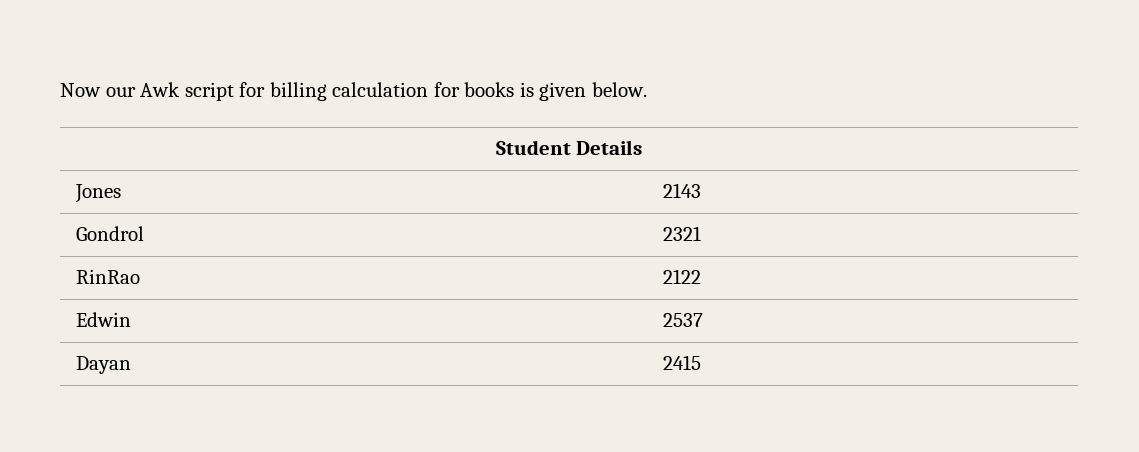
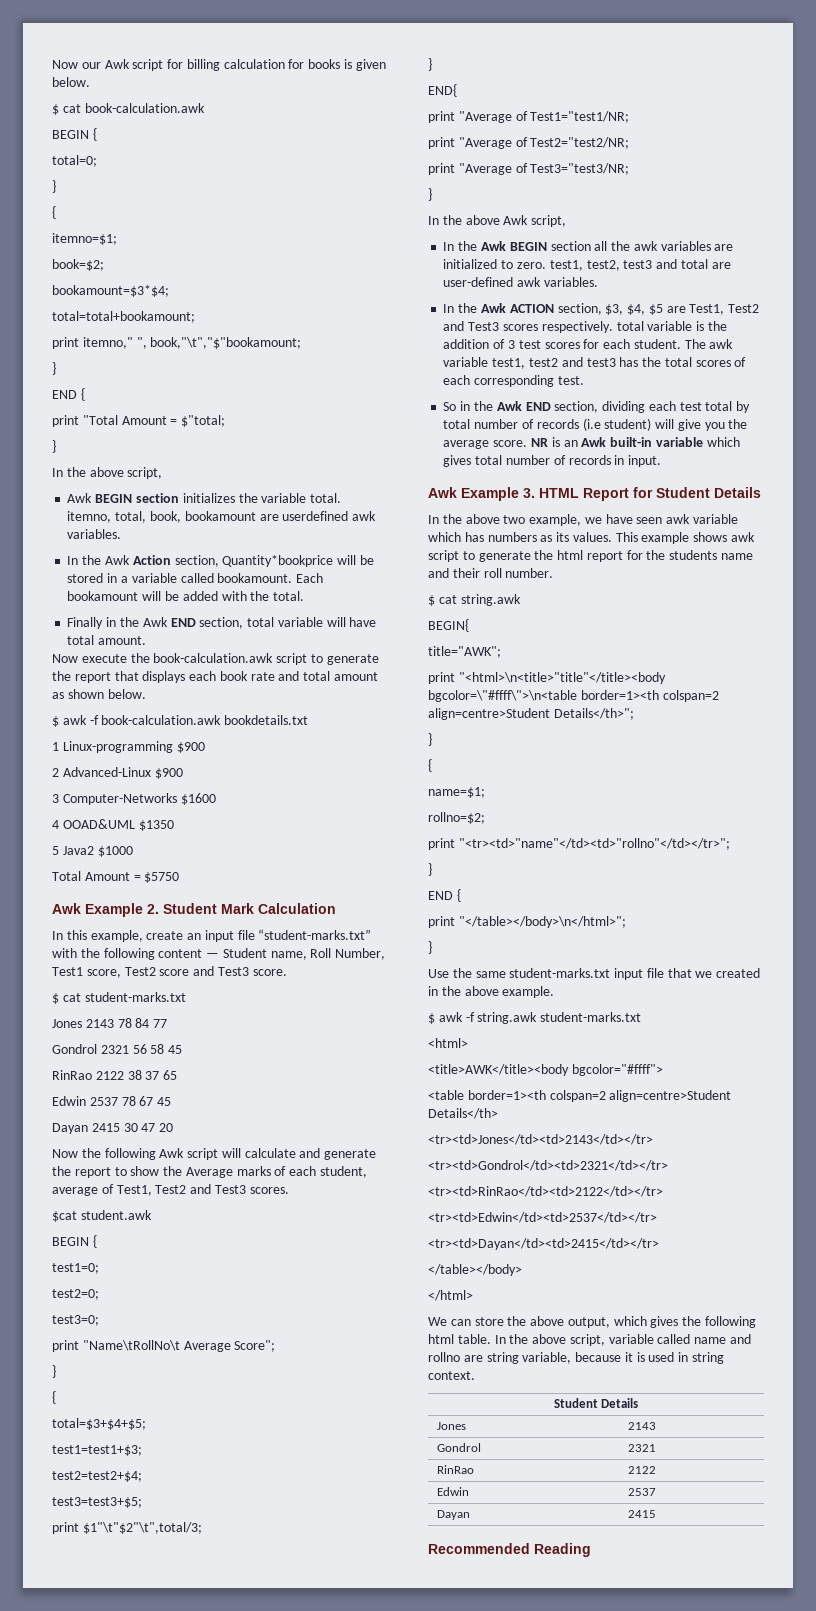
+ $ cat book-calculation.awk
+ BEGIN {
+ total=0;
+ }
+ {
+ itemno=$1;
+ book=$2;
+ bookamount=$3*$4;
+ total=total+bookamount;
+ print itemno," ", book,"\t","$"bookamount;
+ }
+ END {
+ print "Total Amount = $"total;
+ }
+ In the above script,
+ Awk BEGIN section initializes the variable total. itemno, total, book, bookamount are userdefined awk variables.
+ In the Awk Action section, Quantity*bookprice will be stored in a variable called bookamount. Each bookamount will be added with the total.
+ Finally in the Awk END section, total variable will have total amount.
+ Now execute the book-calculation.awk script to generate the report that displays each book rate and total amount as shown below.
+ $ awk -f book-calculation.awk bookdetails.txt
+ 1 Linux-programming $900
+ 2 Advanced-Linux $900
+ 3 Computer-Networks $1600
+ 4 OOAD&UML $1350
+ 5 Java2 $1000
+ Total Amount = $5750
+ Awk Example 2. Student Mark Calculation
+ In this example, create an input file “student-marks.txt” with the following content — Student name, Roll Number, Test1 score, Test2 score and Test3 score.
+ $ cat student-marks.txt
+ Jones 2143 78 84 77
+ Gondrol 2321 56 58 45
+ RinRao 2122 38 37 65
+ Edwin 2537 78 67 45
+ Dayan 2415 30 47 20
+ Now the following Awk script will calculate and generate the report to show the Average marks of each student, average of Test1, Test2 and Test3 scores.
+ $cat student.awk
+ BEGIN {
+ test1=0;
+ test2=0;
+ test3=0;
+ print "Name\tRollNo\t Average Score";
+ }
+ {
+ total=$3+$4+$5;
+ test1=test1+$3;
+ test2=test2+$4;
+ test3=test3+$5;
+ print $1"\t"$2"\t",total/3;
+ }
+ END{
+ print "Average of Test1="test1/NR;
+ print "Average of Test2="test2/NR;
+ print "Average of Test3="test3/NR;
+ }
+ In the above Awk script,
+ In the Awk BEGIN section all the awk variables are initialized to zero. test1, test2, test3 and total are user-defined awk variables.
+ In the Awk ACTION section, $3, $4, $5 are Test1, Test2 and Test3 scores respectively. total variable is the addition of 3 test scores for each student. The awk variable test1, test2 and test3 has the total scores of each corresponding test.
+ So in the Awk END section, dividing each test total by total number of records (i.e student) will give you the average score. NR is an Awk built-in variable which gives total number of records in input.
+ Awk Example 3. HTML Report for Student Details
+ In the above two example, we have seen awk variable which has numbers as its values. This example shows awk script to generate the html report for the students name and their roll number.
+ $ cat string.awk
+ BEGIN{
+ title="AWK";
+ print "<html>\n<title>"title"</title><body bgcolor=\"#ffff\">\n<table border=1><th colspan=2 align=centre>Student Details</th>";
+ }
+ {
+ name=$1;
+ rollno=$2;
+ print "<tr><td>"name"</td><td>"rollno"</td></tr>";
+ }
+ END {
+ print "</table></body>\n</html>";
+ }
+ Use the same student-marks.txt input file that we created in the above example.
+ $ awk -f string.awk student-marks.txt
+ <html>
+ <title>AWK</title><body bgcolor="#ffff">
+ <table border=1><th colspan=2 align=centre>Student Details</th>
+ <tr><td>Jones</td><td>2143</td></tr>
+ <tr><td>Gondrol</td><td>2321</td></tr>
+ <tr><td>RinRao</td><td>2122</td></tr>
+ <tr><td>Edwin</td><td>2537</td></tr>
+ <tr><td>Dayan</td><td>2415</td></tr>
+ </table></body>
+ </html>
+ We can store the above output, which gives the following html table. In the above script, variable called name and rollno are string variable, because it is used in string context.
+ Recommended Reading

